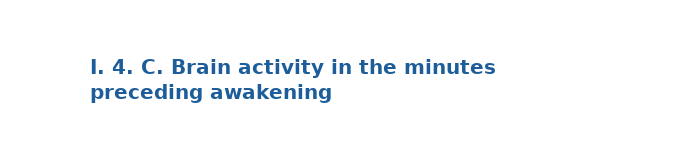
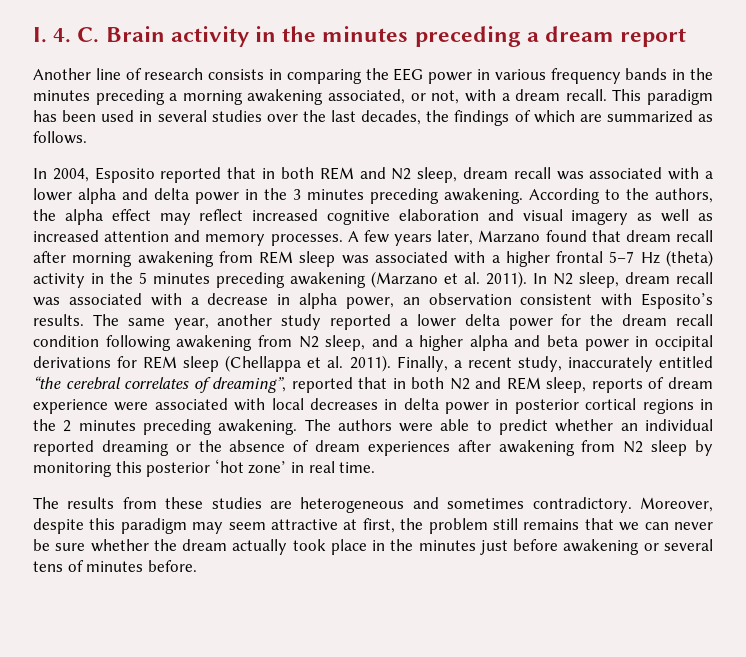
- I. 4. C. Brain activity in the minutes preceding awakening
+ I. 4. C. Brain activity in the minutes preceding a dream report
+ Another line of research consists in comparing the EEG power in various frequency bands in the minutes preceding a morning awakening associated, or not, with a dream recall. This paradigm has been used in several studies over the last decades, the findings of which are summarized as follows.
+ In 2004, Esposito reported that in both REM and N2 sleep, dream recall was associated with a lower alpha and delta power in the 3 minutes preceding awakening. According to the authors, the alpha effect may reflect increased cognitive elaboration and visual imagery as well as increased attention and memory processes. A few years later, Marzano found that dream recall after morning awakening from REM sleep was associated with a higher frontal 5–7 Hz (theta) activity in the 5 minutes preceding awakening (Marzano et al. 2011). In N2 sleep, dream recall was associated with a decrease in alpha power, an observation consistent with Esposito’s results. The same year, another study reported a lower delta power for the dream recall condition following awakening from N2 sleep, and a higher alpha and beta power in occipital derivations for REM sleep (Chellappa et al. 2011). Finally, a recent study, inaccurately entitled “the cerebral correlates of dreaming”, reported that in both N2 and REM sleep, reports of dream experience were associated with local decreases in delta power in posterior cortical regions in the 2 minutes preceding awakening. The authors were able to predict whether an individual reported dreaming or the absence of dream experiences after awakening from N2 sleep by monitoring this posterior ‘hot zone’ in real time.
+ The results from these studies are heterogeneous and sometimes contradictory. Moreover, despite this paradigm may seem attractive at first, the problem still remains that we can never be sure whether the dream actually took place in the minutes just before awakening or several tens of minutes before.

